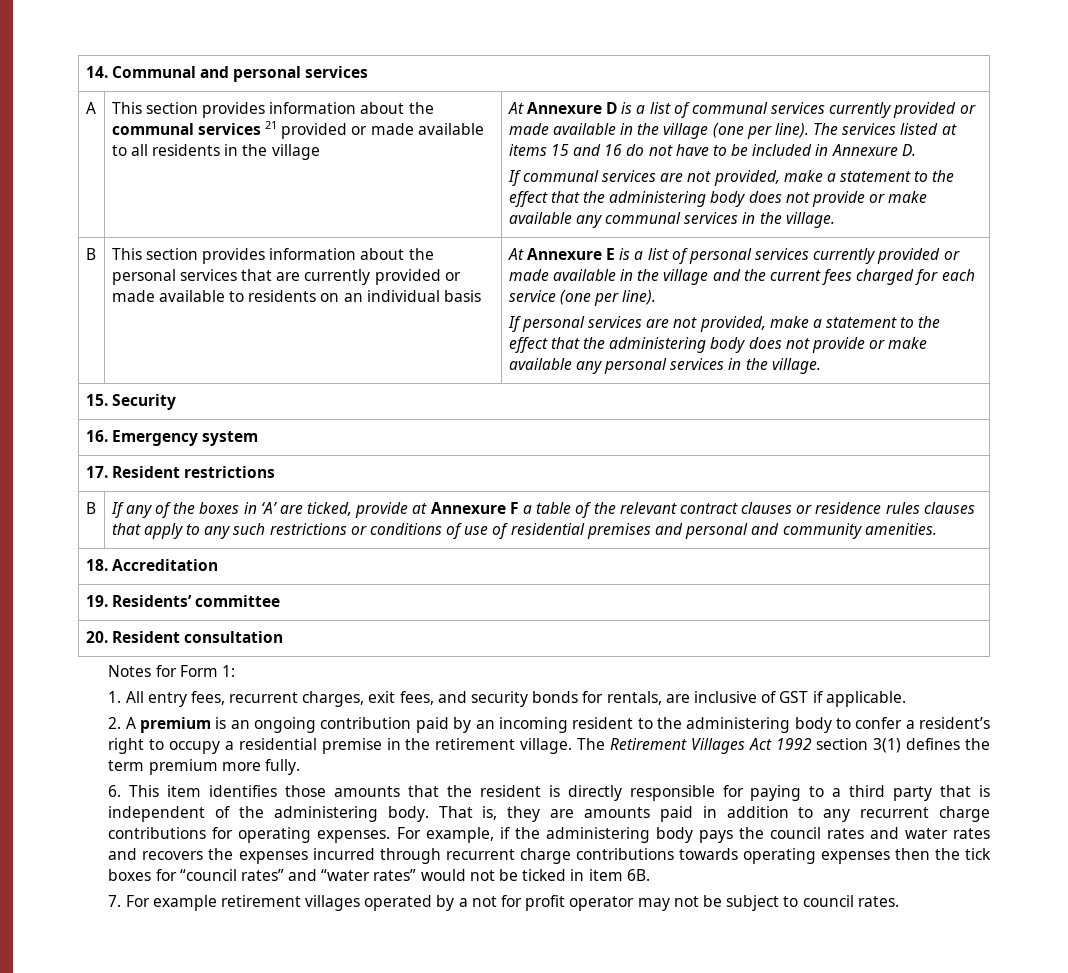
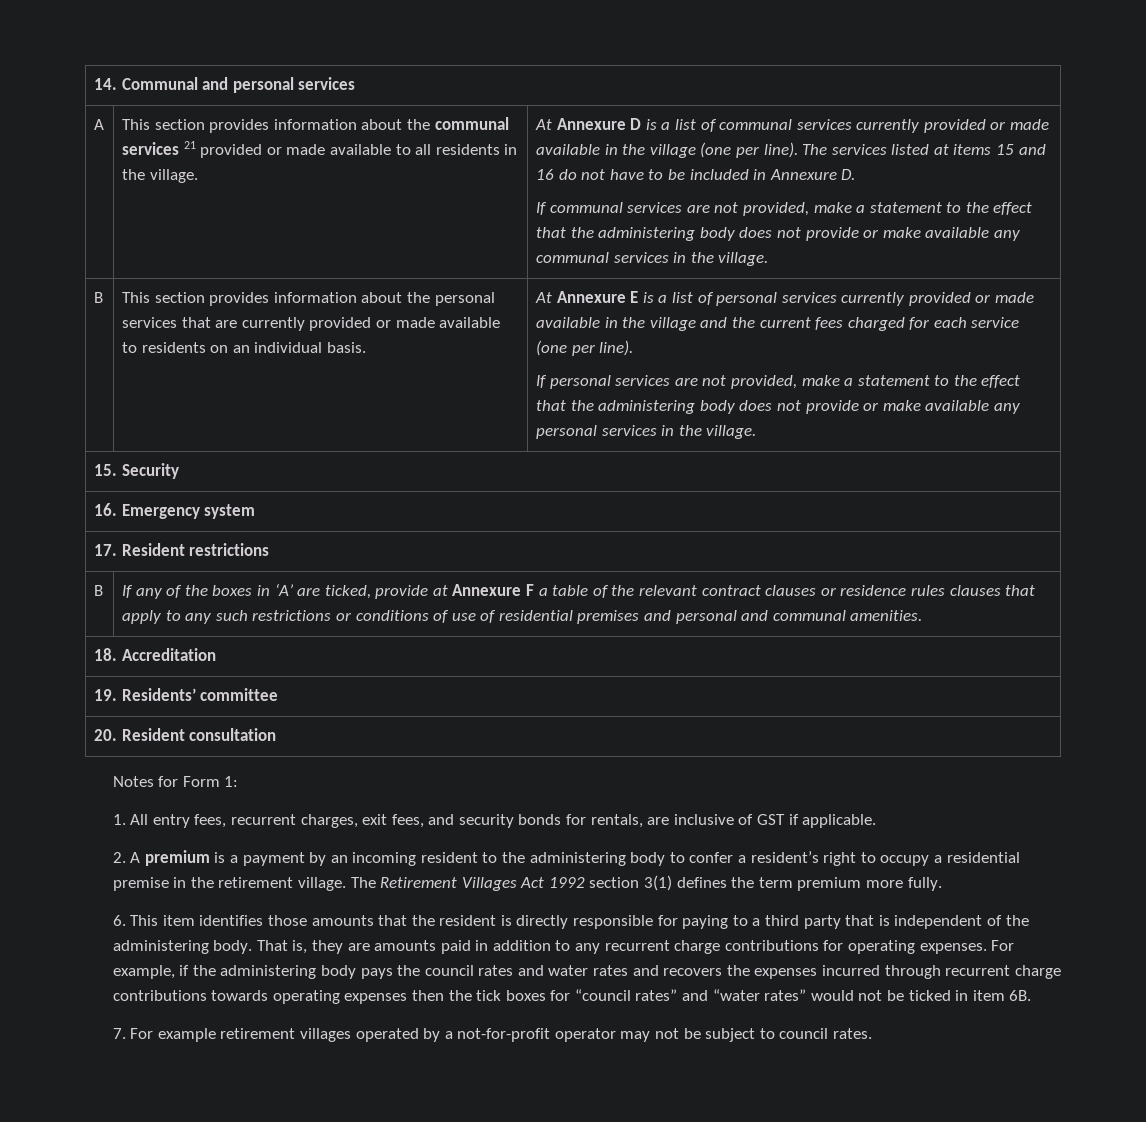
- This section provides information about the communal services 21 provided or made available to all residents in the village
+ This section provides information about the communal services 21 provided or made available to all residents in the village.
- This section provides information about the personal services that are currently provided or made available to residents on an individual basis
+ This section provides information about the personal services that are currently provided or made available to residents on an individual basis.
- If any of the boxes in ‘A’ are ticked, provide at Annexure F a table of the relevant contract clauses or residence rules clauses that apply to any such restrictions or conditions of use of residential premises and personal and community amenities.
+ If any of the boxes in ‘A’ are ticked, provide at Annexure F a table of the relevant contract clauses or residence rules clauses that apply to any such restrictions or conditions of use of residential premises and personal and communal amenities.
- 2. A premium is an ongoing contribution paid by an incoming resident to the administering body to confer a resident’s right to occupy a residential premise in the retirement village.
+ 2. A premium is a payment by an incoming resident to the administering body to confer a resident’s right to occupy a residential premise in the retirement village.
- 7. For example retirement villages operated by a not for profit operator may not be subject to council rates.
+ 7. For example retirement villages operated by a not-for-profit operator may not be subject to council rates.

